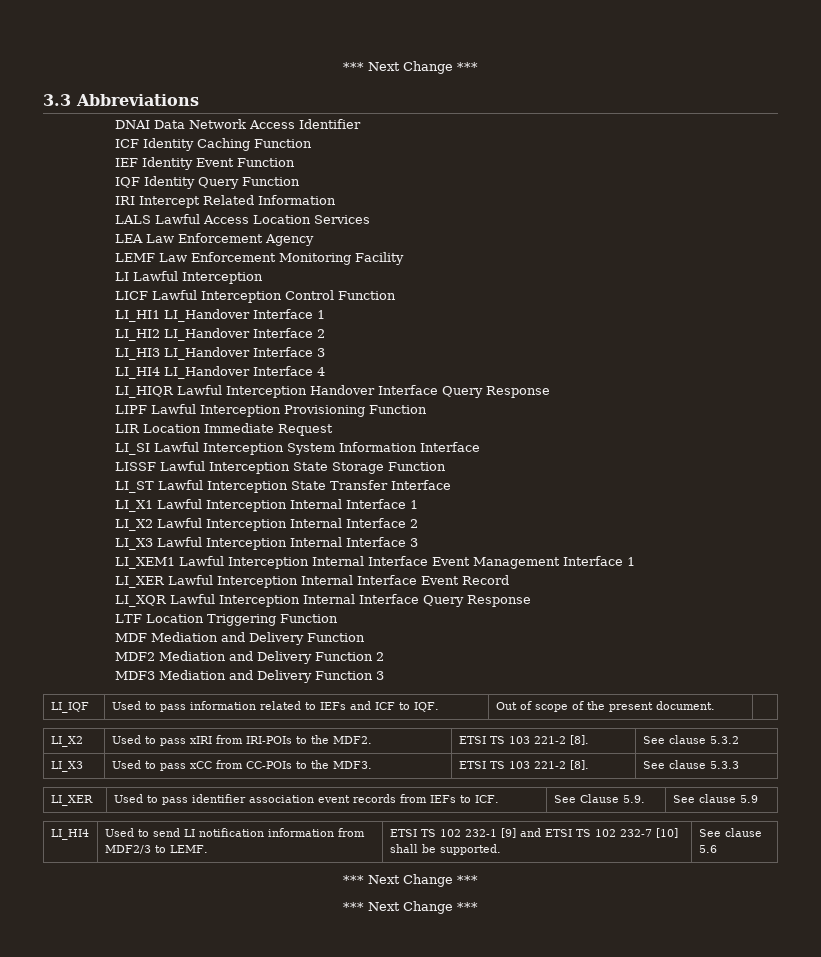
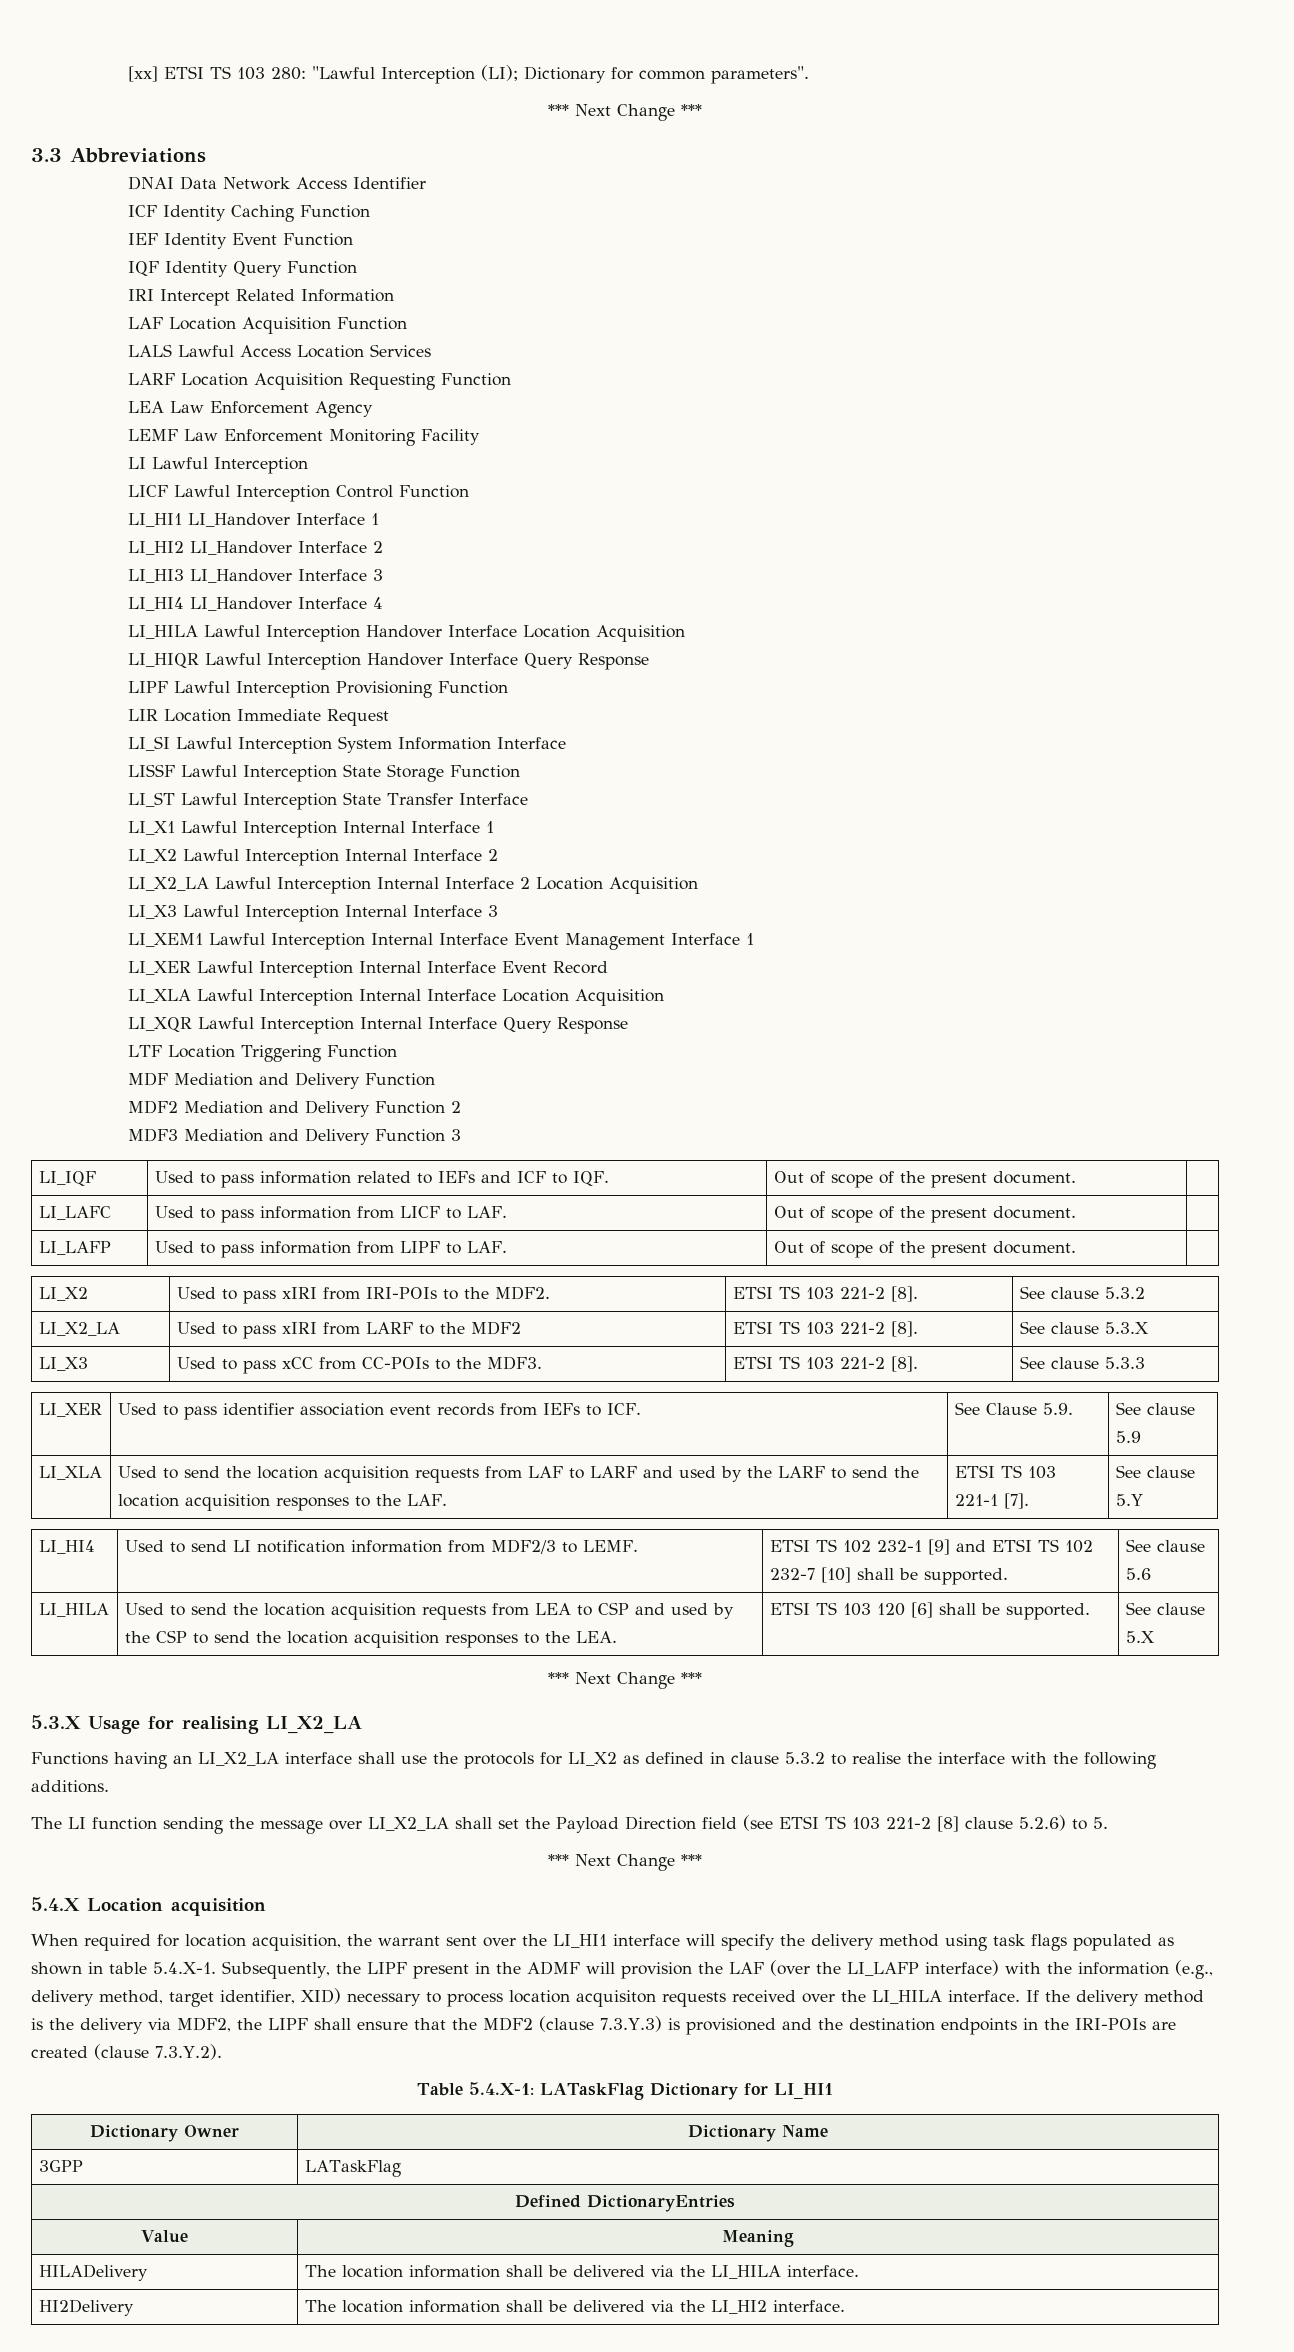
+ [xx] ETSI TS 103 280: "Lawful Interception (LI); Dictionary for common parameters".
+ LAF Location Acquisition Function
+ LARF Location Acquisition Requesting Function
+ LI_HILA Lawful Interception Handover Interface Location Acquisition
+ LI_X2_LA Lawful Interception Internal Interface 2 Location Acquisition
+ LI_XLA Lawful Interception Internal Interface Location Acquisition
+ LI_LAFC | Used to pass information from LICF to LAF. | Out of scope of the present document. |
+ LI_LAFP | Used to pass information from LIPF to LAF. | Out of scope of the present document. |
+ LI_X2_LA | Used to pass xIRI from LARF to the MDF2 | ETSI TS 103 221-2 [8]. | See clause 5.3.X
+ LI_XLA | Used to send the location acquisition requests from LAF to LARF and used by the LARF to send the location acquisition responses to the LAF. | ETSI TS 103 221-1 [7]. | See clause 5.Y
  LI_HI4 | Used to send LI notification information from MDF2/3 to LEMF. | ETSI TS 102 232-1 [9] and ETSI TS 102 232-7 [10] shall be supported. | See clause 5.6
+ LI_HILA | Used to send the location acquisition requests from LEA to CSP and used by the CSP to send the location acquisition responses to the LEA. | ETSI TS 103 120 [6] shall be supported. | See clause 5.X
  *** Next Change ***
+ 5.3.X Usage for realising LI_X2_LA
+ Functions having an LI_X2_LA interface shall use the protocols for LI_X2 as defined in clause 5.3.2 to realise the interface with the following additions.
+ The LI function sending the message over LI_X2_LA shall set the Payload Direction field (see ETSI TS 103 221-2 [8] clause 5.2.6) to 5.
  *** Next Change ***
+ 5.4.X Location acquisition
+ When required for location acquisition, the warrant sent over the LI_HI1 interface will specify the delivery method using task flags populated as shown in table 5.4.X-1. Subsequently, the LIPF present in the ADMF will provision the LAF (over the LI_LAFP interface) with the information (e.g., delivery method, target identifier, XID) necessary to process location acquisiton requests received over the LI_HILA interface. If the delivery method is the delivery via MDF2, the LIPF shall ensure that the MDF2 (clause 7.3.Y.3) is provisioned and the destination endpoints in the IRI-POIs are created (clause 7.3.Y.2).
+ Table 5.4.X-1: LATaskFlag Dictionary for LI_HI1
+ Dictionary Owner | Dictionary Name
+ 3GPP | LATaskFlag
+ Defined DictionaryEntries
+ Value | Meaning
+ HILADelivery | The location information shall be delivered via the LI_HILA interface.
+ HI2Delivery | The location information shall be delivered via the LI_HI2 interface.

